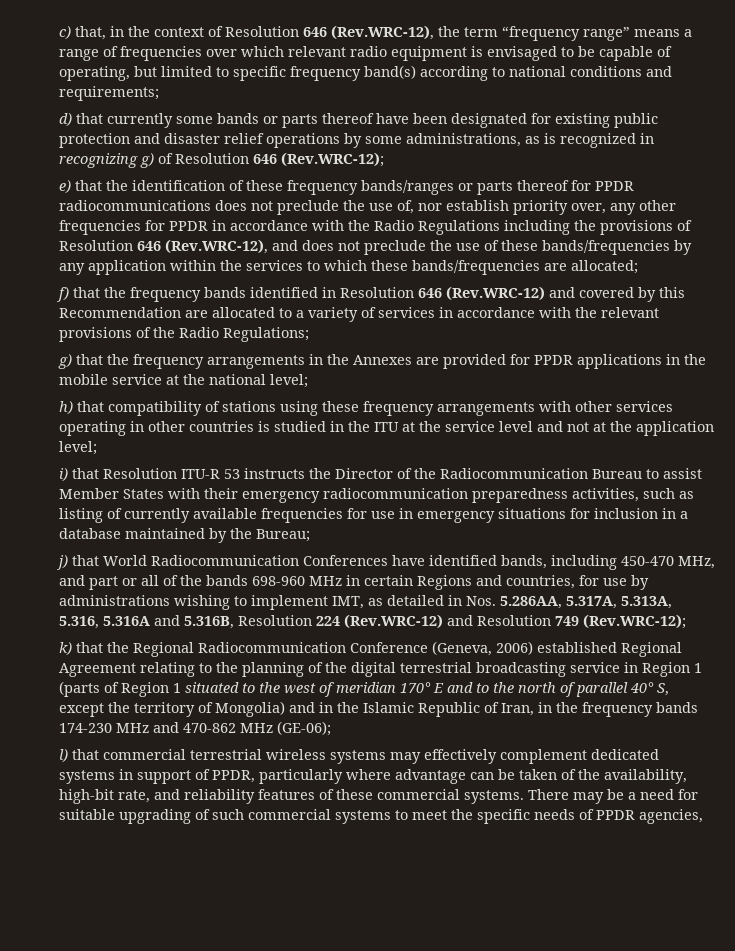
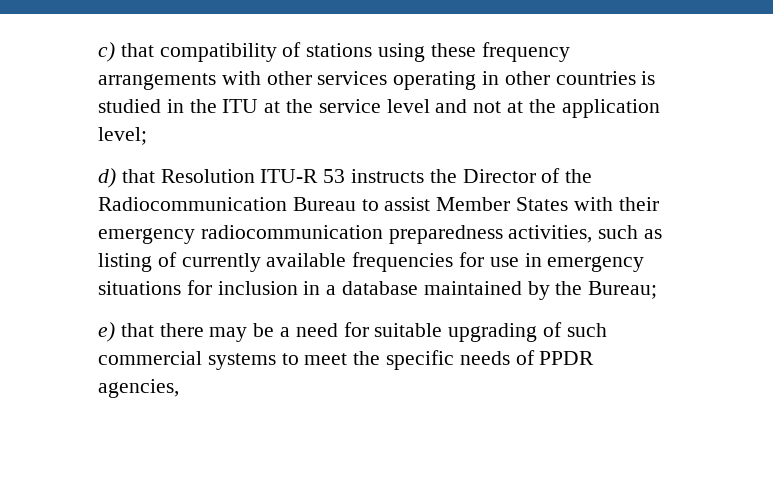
- c) that, in the context of Resolution 646 (Rev.WRC-12), the term “frequency range” means a range of frequencies over which relevant radio equipment is envisaged to be capable of operating, but limited to specific frequency band(s) according to national conditions and requirements;
- d) that currently some bands or parts thereof have been designated for existing public protection and disaster relief operations by some administrations, as is recognized in recognizing g) of Resolution 646 (Rev.WRC-12);
- e) that the identification of these frequency bands/ranges or parts thereof for PPDR radiocommunications does not preclude the use of, nor establish priority over, any other frequencies for PPDR in accordance with the Radio Regulations including the provisions of Resolution 646 (Rev.WRC-12), and does not preclude the use of these bands/frequencies by any application within the services to which these bands/frequencies are allocated;
- f) that the frequency bands identified in Resolution 646 (Rev.WRC-12) and covered by this Recommendation are allocated to a variety of services in accordance with the relevant provisions of the Radio Regulations;
- g) that the frequency arrangements in the Annexes are provided for PPDR applications in the mobile service at the national level;
- h) that compatibility of stations using these frequency arrangements with other services operating in other countries is studied in the ITU at the service level and not at the application level;
+ c) that compatibility of stations using these frequency arrangements with other services operating in other countries is studied in the ITU at the service level and not at the application level;
- i) that Resolution ITU-R 53 instructs the Director of the Radiocommunication Bureau to assist Member States with their emergency radiocommunication preparedness activities, such as listing of currently available frequencies for use in emergency situations for inclusion in a database maintained by the Bureau;
+ d) that Resolution ITU-R 53 instructs the Director of the Radiocommunication Bureau to assist Member States with their emergency radiocommunication preparedness activities, such as listing of currently available frequencies for use in emergency situations for inclusion in a database maintained by the Bureau;
- j) that World Radiocommunication Conferences have identified bands, including 450-470 MHz, and part or all of the bands 698-960 MHz in certain Regions and countries, for use by administrations wishing to implement IMT, as detailed in Nos. 5.286AA, 5.317A, 5.313A, 5.316, 5.316A and 5.316B, Resolution 224 (Rev.WRC-12) and Resolution 749 (Rev.WRC-12);
- k) that the Regional Radiocommunication Conference (Geneva, 2006) established Regional Agreement relating to the planning of the digital terrestrial broadcasting service in Region 1 (parts of Region 1 situated to the west of meridian 170° E and to the north of parallel 40° S, except the territory of Mongolia) and in the Islamic Republic of Iran, in the frequency bands 174-230 MHz and 470-862 MHz (GE-06);
- l) that commercial terrestrial wireless systems may effectively complement dedicated systems in support of PPDR, particularly where advantage can be taken of the availability, high-bit rate, and reliability features of these commercial systems. There may be a need for suitable upgrading of such commercial systems to meet the specific needs of PPDR agencies,
+ e) that there may be a need for suitable upgrading of such commercial systems to meet the specific needs of PPDR agencies,

